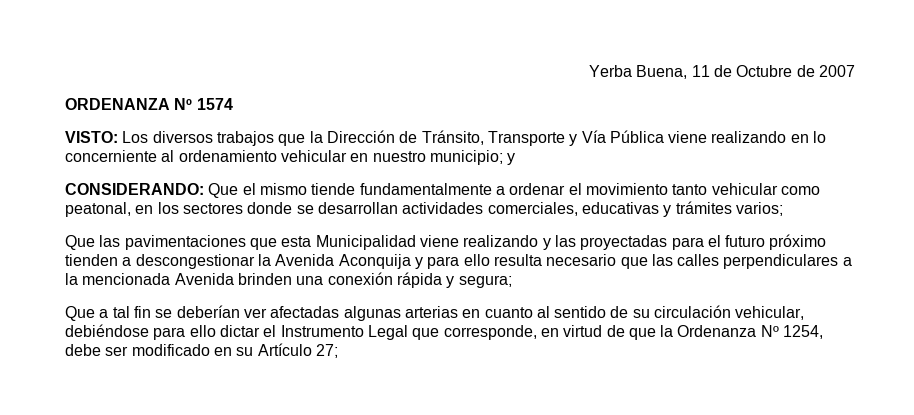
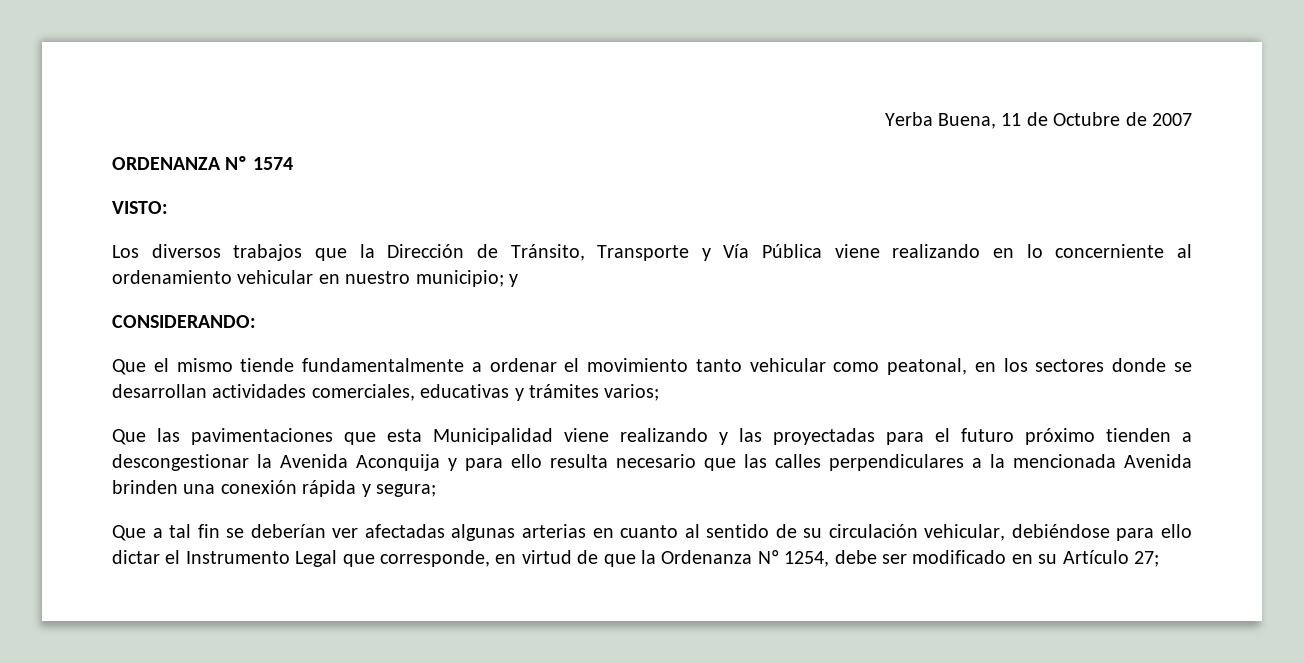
- VISTO: Los diversos trabajos que la Dirección de Tránsito, Transporte y Vía Pública viene realizando en lo concerniente al ordenamiento vehicular en nuestro municipio; y
+ VISTO:
+ Los diversos trabajos que la Dirección de Tránsito, Transporte y Vía Pública viene realizando en lo concerniente al ordenamiento vehicular en nuestro municipio; y
- CONSIDERANDO: Que el mismo tiende fundamentalmente a ordenar el movimiento tanto vehicular como peatonal, en los sectores donde se desarrollan actividades comerciales, educativas y trámites varios;
+ CONSIDERANDO:
+ Que el mismo tiende fundamentalmente a ordenar el movimiento tanto vehicular como peatonal, en los sectores donde se desarrollan actividades comerciales, educativas y trámites varios;

